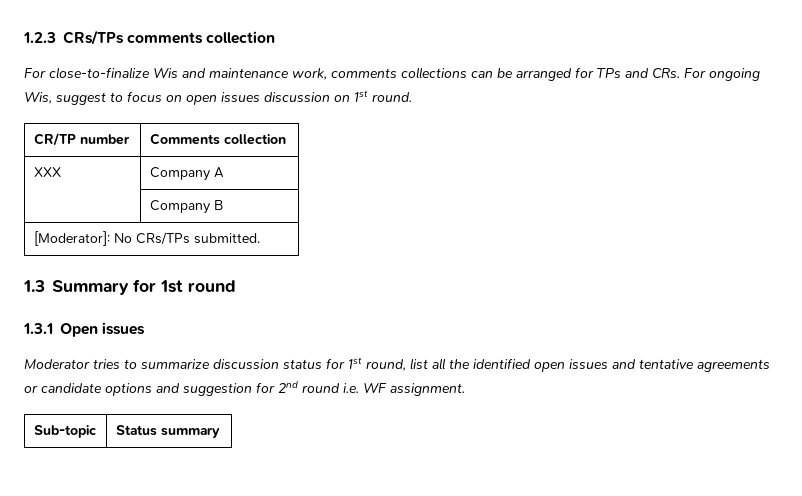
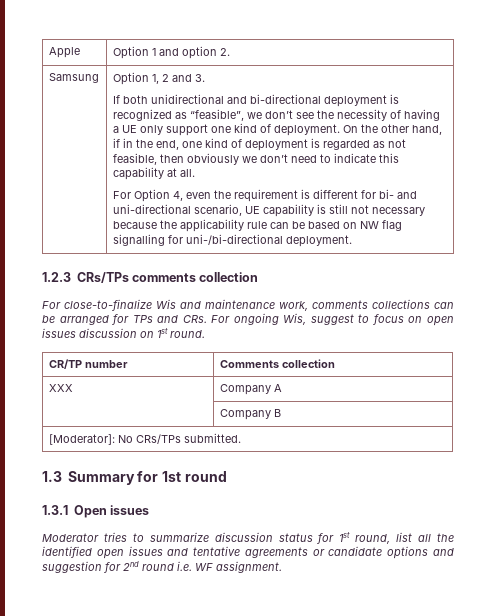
+ Apple | Option 1 and option 2.
+ Samsung | Option 1, 2 and 3.
+ If both unidirectional and bi-directional deployment is recognized as “feasible”, we don’t see the necessity of having a UE only support one kind of deployment. On the other hand, if in the end, one kind of deployment is regarded as not feasible, then obviously we don’t need to indicate this capability at all.
+ For Option 4, even the requirement is different for bi- and uni-directional scenario, UE capability is still not necessary because the applicability rule can be based on NW flag signalling for uni-/bi-directional deployment.
- Sub-topic | Status summary

